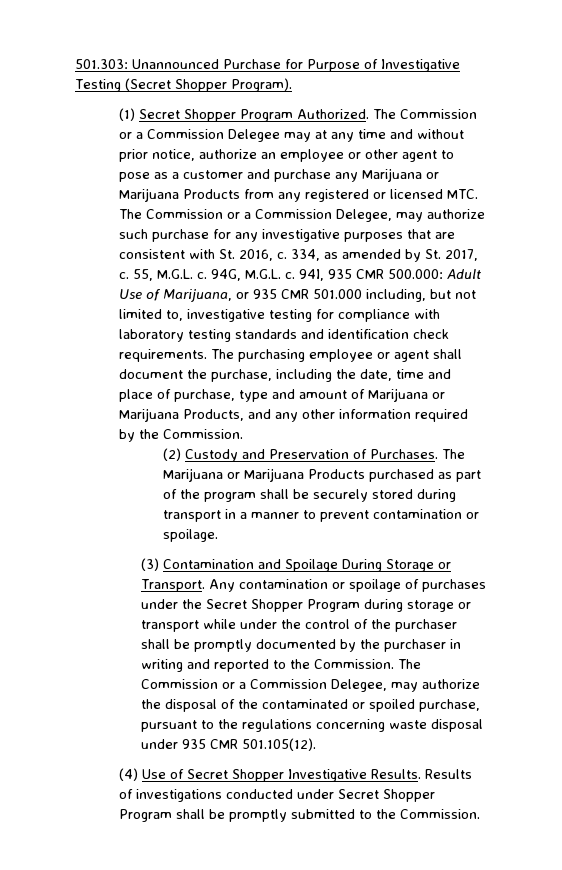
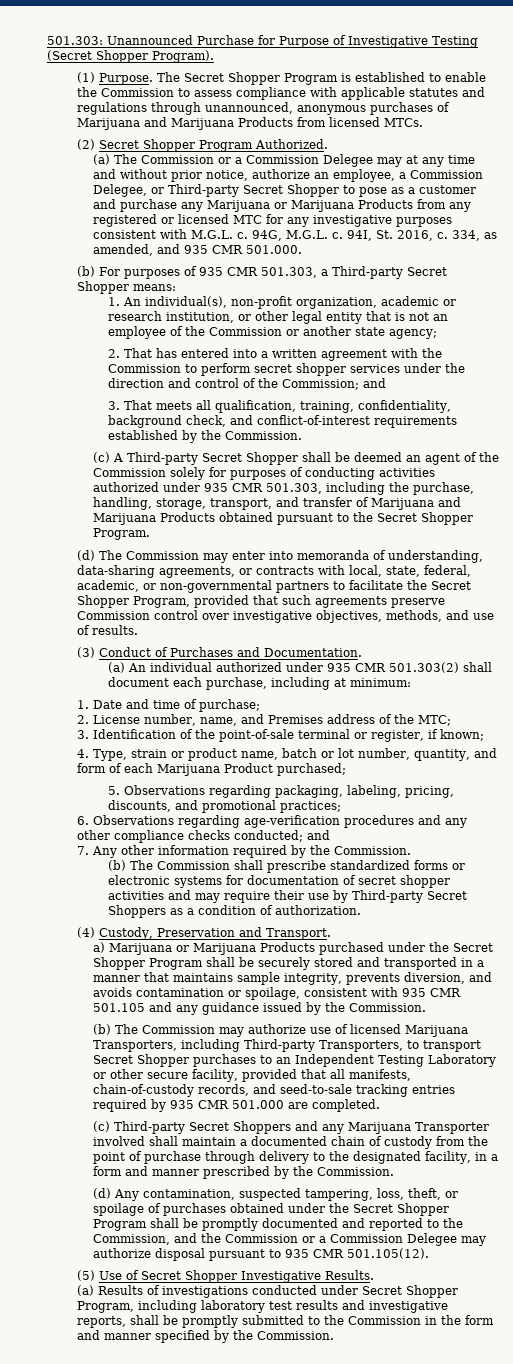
- (1) Secret Shopper Program Authorized. The Commission or a Commission Delegee may at any time and without prior notice, authorize an employee or other agent to pose as a customer and purchase any Marijuana or Marijuana Products from any registered or licensed MTC. The Commission or a Commission Delegee, may authorize such purchase for any investigative purposes that are consistent with St. 2016, c. 334, as amended by St. 2017, c. 55, M.G.L. c.
+ (1) Purpose. The Secret Shopper Program is established to enable the Commission to assess compliance with applicable statutes and regulations through unannounced, anonymous purchases of Marijuana and Marijuana Products from licensed MTCs.
+ (2) Secret Shopper Program Authorized.
+ (a) The Commission or a Commission Delegee may at any time and without prior notice, authorize an employee, a Commission Delegee, or Third-party Secret Shopper to pose as a customer and purchase any Marijuana or Marijuana Products from any registered or licensed MTC for any investigative purposes consistent with M.G.L. c.
- 94I, 935 CMR 500.000: Adult Use of Marijuana, or 935 CMR 501.000 including, but not limited to, investigative testing for compliance with laboratory testing standards and identification check requirements. The purchasing employee or agent shall document the purchase, including the date, time and place of purchase, type and amount of Marijuana or Marijuana Products, and any other information required by the Commission.
+ 94I, St. 2016, c. 334, as amended, and 935 CMR 501.000.
+ (b) For purposes of 935 CMR 501.303, a Third-party Secret Shopper means:
+ 1. An individual(s), non-profit organization, academic or research institution, or other legal entity that is not an employee of the Commission or another state agency;
+ 2. That has entered into a written agreement with the Commission to perform secret shopper services under the direction and control of the Commission; and
+ 3. That meets all qualification, training, confidentiality, background check, and conflict-of-interest requirements established by the Commission.
+ (c) A Third-party Secret Shopper shall be deemed an agent of the Commission solely for purposes of conducting activities authorized under 935 CMR 501.303, including the purchase, handling, storage, transport, and transfer of Marijuana and Marijuana Products obtained pursuant to the Secret Shopper Program.
+ (d) The Commission may enter into memoranda of understanding, data-sharing agreements, or contracts with local, state, federal, academic, or non-governmental partners to facilitate the Secret Shopper Program, provided that such agreements preserve Commission control over investigative objectives, methods, and use of results.
+ (3) Conduct of Purchases and Documentation.
+ (a) An individual authorized under 935 CMR 501.303(2) shall document each purchase, including at minimum:
+ 1. Date and time of purchase;
+ 2. License number, name, and Premises address of the MTC;
+ 3. Identification of the point-of-sale terminal or register, if known;
+ 4. Type, strain or product name, batch or lot number, quantity, and form of each Marijuana Product purchased;
+ 5. Observations regarding packaging, labeling, pricing, discounts, and promotional practices;
+ 6. Observations regarding age-verification procedures and any other compliance checks conducted; and
+ 7. Any other information required by the Commission.
- (2) Custody and Preservation of Purchases. The Marijuana or Marijuana Products purchased as part of the program shall be securely stored during transport in a manner to prevent contamination or spoilage.
- (3) Contamination and Spoilage During Storage or Transport. Any contamination or spoilage of purchases under the Secret Shopper Program during storage or transport while under the control of the purchaser shall be promptly documented by the purchaser in writing and reported to the Commission. The Commission or a Commission Delegee, may authorize the disposal of the contaminated or spoiled purchase, pursuant to the regulations concerning waste disposal under 935 CMR 501.105(12).
+ (b) The Commission shall prescribe standardized forms or electronic systems for documentation of secret shopper activities and may require their use by Third-party Secret Shoppers as a condition of authorization.
+ (4) Custody, Preservation and Transport.
+ a) Marijuana or Marijuana Products purchased under the Secret Shopper Program shall be securely stored and transported in a manner that maintains sample integrity, prevents diversion, and avoids contamination or spoilage, consistent with 935 CMR 501.105 and any guidance issued by the Commission.
+ (b) The Commission may authorize use of licensed Marijuana Transporters, including Third-party Transporters, to transport Secret Shopper purchases to an Independent Testing Laboratory or other secure facility, provided that all manifests, chain-of-custody records, and seed-to-sale tracking entries required by 935 CMR 501.000 are completed.
+ (c) Third-party Secret Shoppers and any Marijuana Transporter involved shall maintain a documented chain of custody from the point of purchase through delivery to the designated facility, in a form and manner prescribed by the Commission.
+ (d) Any contamination, suspected tampering, loss, theft, or spoilage of purchases obtained under the Secret Shopper Program shall be promptly documented and reported to the Commission, and the Commission or a Commission Delegee may authorize disposal pursuant to 935 CMR 501.105(12).
- (4) Use of Secret Shopper Investigative Results. Results of investigations conducted under Secret Shopper Program shall be promptly submitted to the Commission.
+ (5) Use of Secret Shopper Investigative Results.
+ (a) Results of investigations conducted under Secret Shopper Program, including laboratory test results and investigative reports, shall be promptly submitted to the Commission in the form and manner specified by the Commission.

